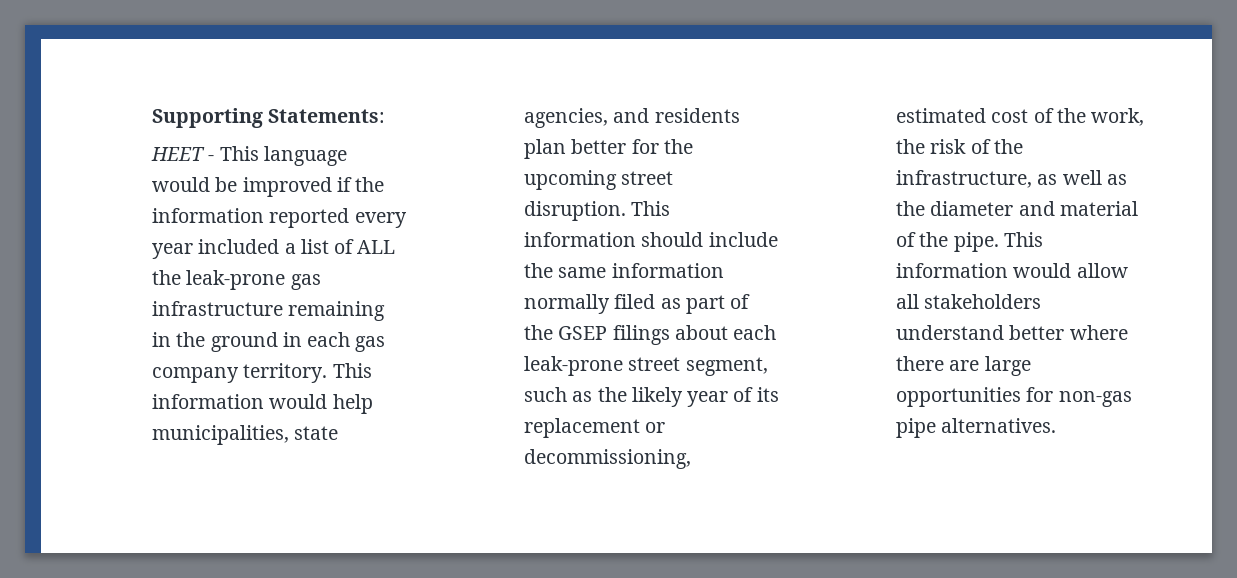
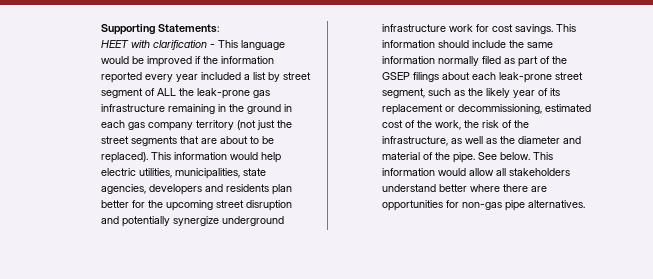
- HEET - This language would be improved if the information reported every year included a list of ALL the leak-prone gas infrastructure remaining in the ground in each gas company territory.
+ HEET with clarification - This language would be improved if the information reported every year included a list by street segment of ALL the leak-prone gas infrastructure remaining in the ground in each gas company territory (not just the street segments that are about to be replaced).
- This information would help municipalities, state agencies, and residents plan better for the upcoming street disruption.
+ This information would help electric utilities, municipalities, state agencies, developers and residents plan better for the upcoming street disruption and potentially synergize underground infrastructure work for cost savings.
+ See below.
- This information would allow all stakeholders understand better where there are large opportunities for non-gas pipe alternatives.
+ This information would allow all stakeholders understand better where there are opportunities for non-gas pipe alternatives.

